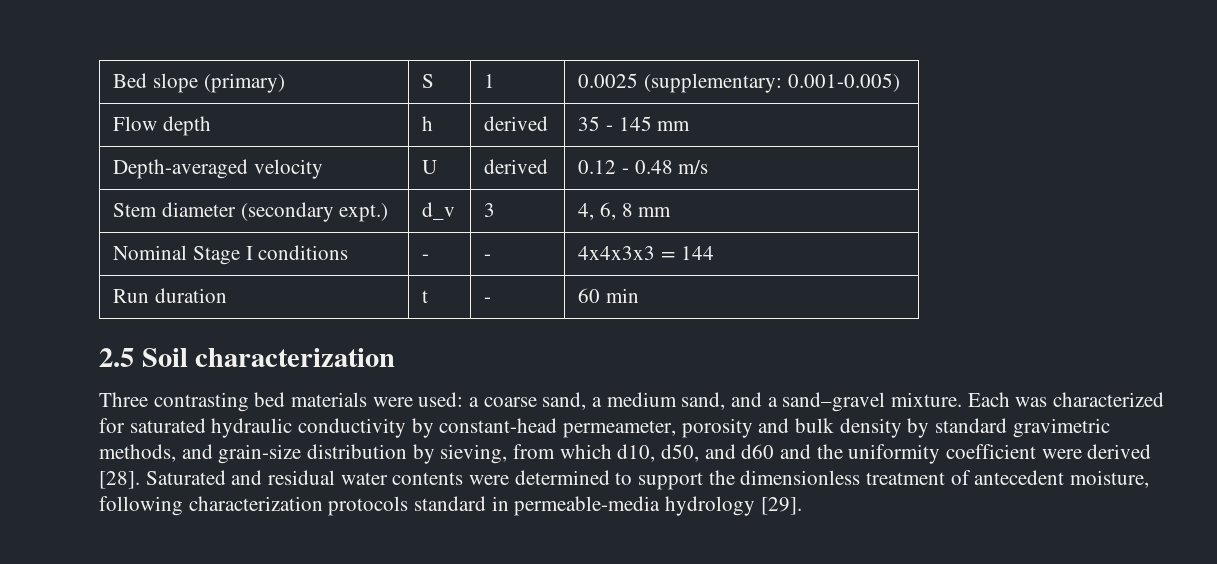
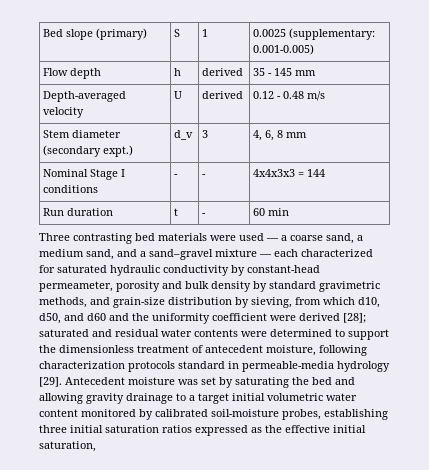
- 2.5 Soil characterization
- Three contrasting bed materials were used: a coarse sand, a medium sand, and a sand–gravel mixture. Each was characterized for saturated hydraulic conductivity by constant-head permeameter, porosity and bulk density by standard gravimetric methods, and grain-size distribution by sieving, from which d10, d50, and d60 and the uniformity coefficient were derived [28]. Saturated and residual water contents were determined to support the dimensionless treatment of antecedent moisture, following characterization protocols standard in permeable-media hydrology [29].
+ Three contrasting bed materials were used — a coarse sand, a medium sand, and a sand–gravel mixture — each characterized for saturated hydraulic conductivity by constant-head permeameter, porosity and bulk density by standard gravimetric methods, and grain-size distribution by sieving, from which d10, d50, and d60 and the uniformity coefficient were derived [28]; saturated and residual water contents were determined to support the dimensionless treatment of antecedent moisture, following characterization protocols standard in permeable-media hydrology [29].
+ Antecedent moisture was set by saturating the bed and allowing gravity drainage to a target initial volumetric water content monitored by calibrated soil-moisture probes, establishing three initial saturation ratios expressed as the effective initial saturation,

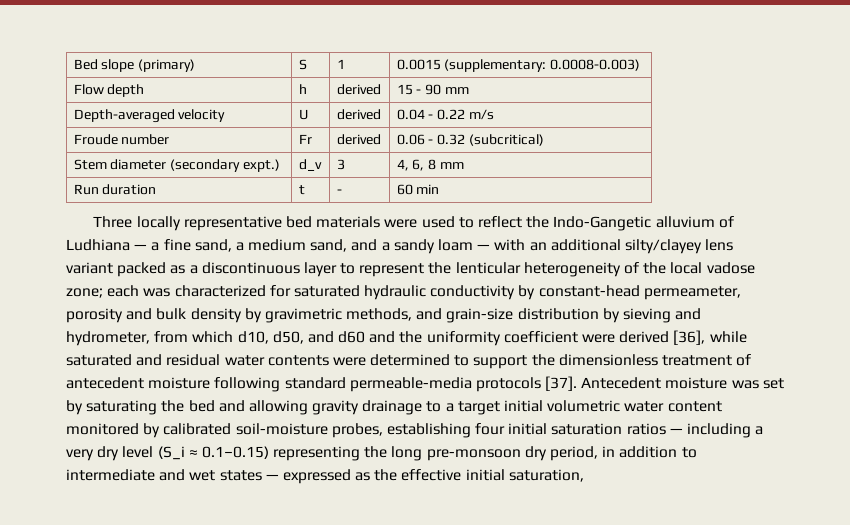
- Bed slope (primary) | S | 1 | 0.0025 (supplementary: 0.001-0.005)
+ Bed slope (primary) | S | 1 | 0.0015 (supplementary: 0.0008-0.003)
- Flow depth | h | derived | 35 - 145 mm
+ Flow depth | h | derived | 15 - 90 mm
- Depth-averaged velocity | U | derived | 0.12 - 0.48 m/s
+ Depth-averaged velocity | U | derived | 0.04 - 0.22 m/s
+ Froude number | Fr | derived | 0.06 - 0.32 (subcritical)
- Nominal Stage I conditions | - | - | 4x4x3x3 = 144
- Three contrasting bed materials were used — a coarse sand, a medium sand, and a sand–gravel mixture — each characterized for saturated hydraulic conductivity by constant-head permeameter, porosity and bulk density by standard gravimetric methods, and grain-size distribution by sieving, from which d10, d50, and d60 and the uniformity coefficient were derived [28]; saturated and residual water contents were determined to support the dimensionless treatment of antecedent moisture, following characterization protocols standard in permeable-media hydrology [29].
+ Three locally representative bed materials were used to reflect the Indo-Gangetic alluvium of Ludhiana — a fine sand, a medium sand, and a sandy loam — with an additional silty/clayey lens variant packed as a discontinuous layer to represent the lenticular heterogeneity of the local vadose zone; each was characterized for saturated hydraulic conductivity by constant-head permeameter, porosity and bulk density by gravimetric methods, and grain-size distribution by sieving and hydrometer, from which d10, d50, and d60 and the uniformity coefficient were derived [36], while saturated and residual water contents were determined to support the dimensionless treatment of antecedent moisture following standard permeable-media protocols [37].
- Antecedent moisture was set by saturating the bed and allowing gravity drainage to a target initial volumetric water content monitored by calibrated soil-moisture probes, establishing three initial saturation ratios expressed as the effective initial saturation,
+ Antecedent moisture was set by saturating the bed and allowing gravity drainage to a target initial volumetric water content monitored by calibrated soil-moisture probes, establishing four initial saturation ratios — including a very dry level (S_i ≈ 0.1–0.15) representing the long pre-monsoon dry period, in addition to intermediate and wet states — expressed as the effective initial saturation,

